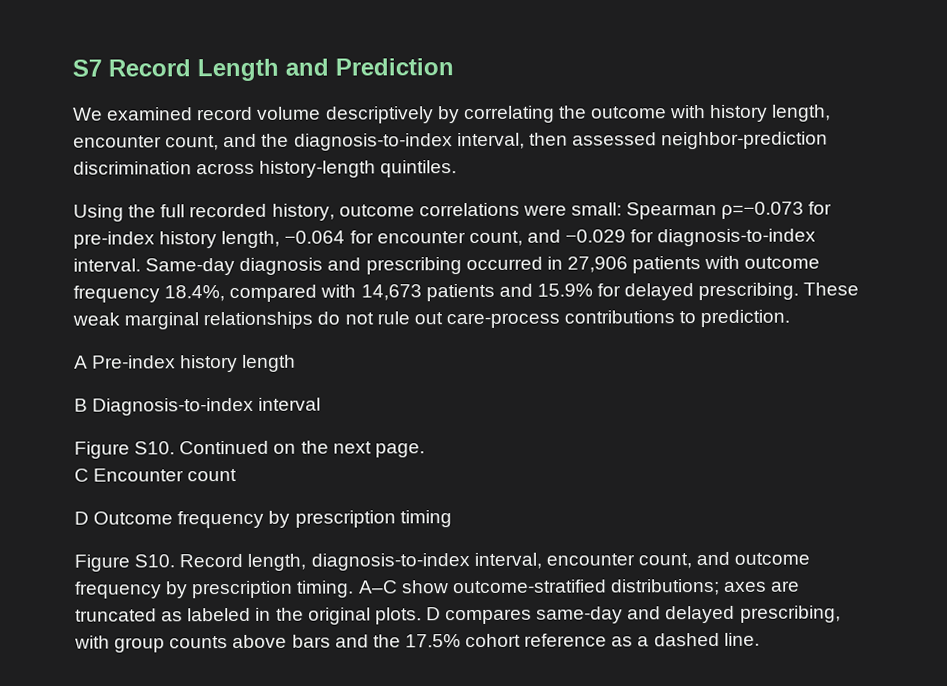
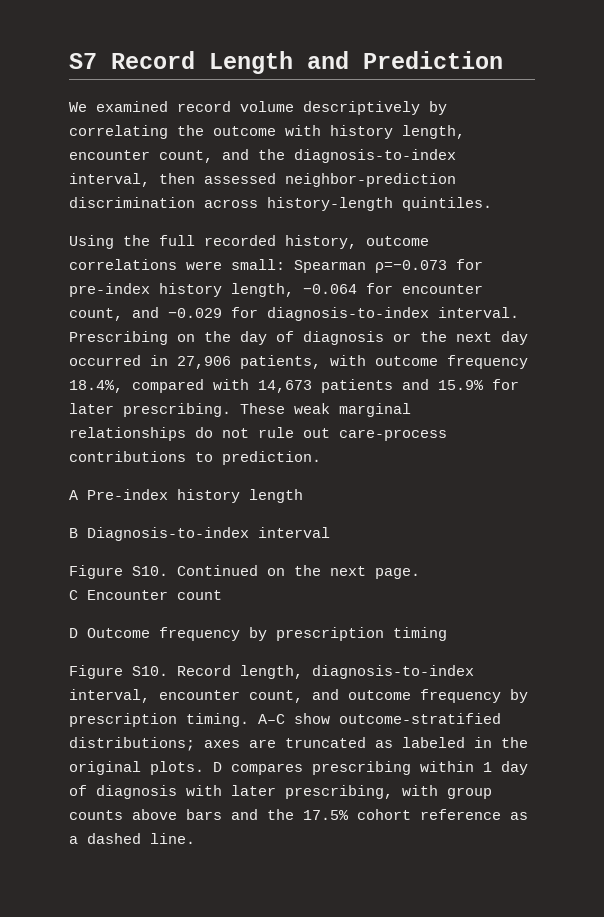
- Same-day diagnosis and prescribing occurred in 27,906 patients with outcome frequency 18.4%, compared with 14,673 patients and 15.9% for delayed prescribing.
+ Prescribing on the day of diagnosis or the next day occurred in 27,906 patients, with outcome frequency 18.4%, compared with 14,673 patients and 15.9% for later prescribing.
- D compares same-day and delayed prescribing, with group counts above bars and the 17.5% cohort reference as a dashed line.
+ D compares prescribing within 1 day of diagnosis with later prescribing, with group counts above bars and the 17.5% cohort reference as a dashed line.

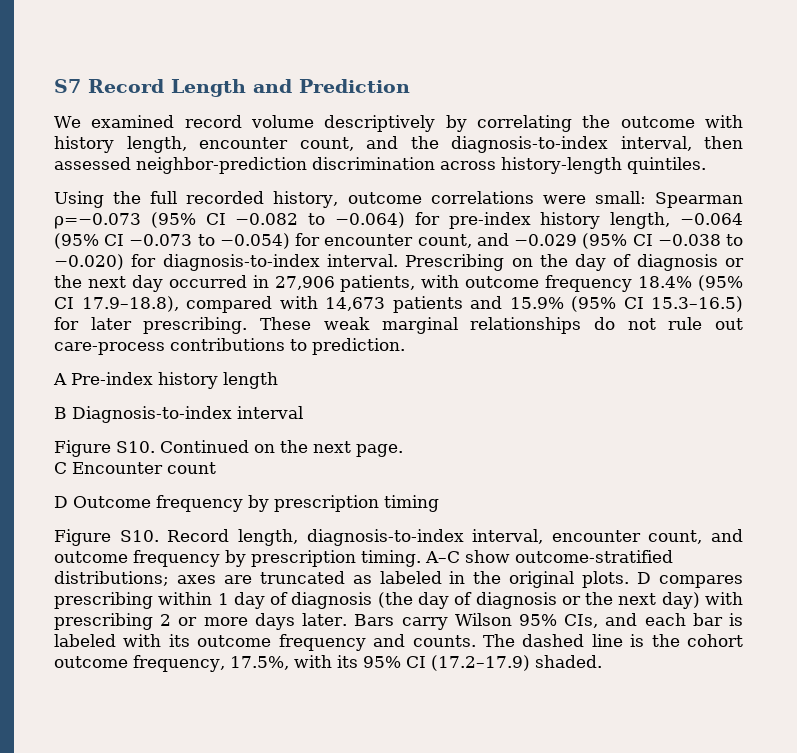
- Using the full recorded history, outcome correlations were small: Spearman ρ=−0.073 for pre-index history length, −0.064 for encounter count, and −0.029 for diagnosis-to-index interval.
+ Using the full recorded history, outcome correlations were small: Spearman ρ=−0.073 (95% CI −0.082 to −0.064) for pre-index history length, −0.064 (95% CI −0.073 to −0.054) for encounter count, and −0.029 (95% CI −0.038 to −0.020) for diagnosis-to-index interval.
- Prescribing on the day of diagnosis or the next day occurred in 27,906 patients, with outcome frequency 18.4%, compared with 14,673 patients and 15.9% for later prescribing.
+ Prescribing on the day of diagnosis or the next day occurred in 27,906 patients, with outcome frequency 18.4% (95% CI 17.9–18.8), compared with 14,673 patients and 15.9% (95% CI 15.3–16.5) for later prescribing.
- D compares prescribing within 1 day of diagnosis with later prescribing, with group counts above bars and the 17.5% cohort reference as a dashed line.
+ D compares prescribing within 1 day of diagnosis (the day of diagnosis or the next day) with prescribing 2 or more days later. Bars carry Wilson 95% CIs, and each bar is labeled with its outcome frequency and counts. The dashed line is the cohort outcome frequency, 17.5%, with its 95% CI (17.2–17.9) shaded.

